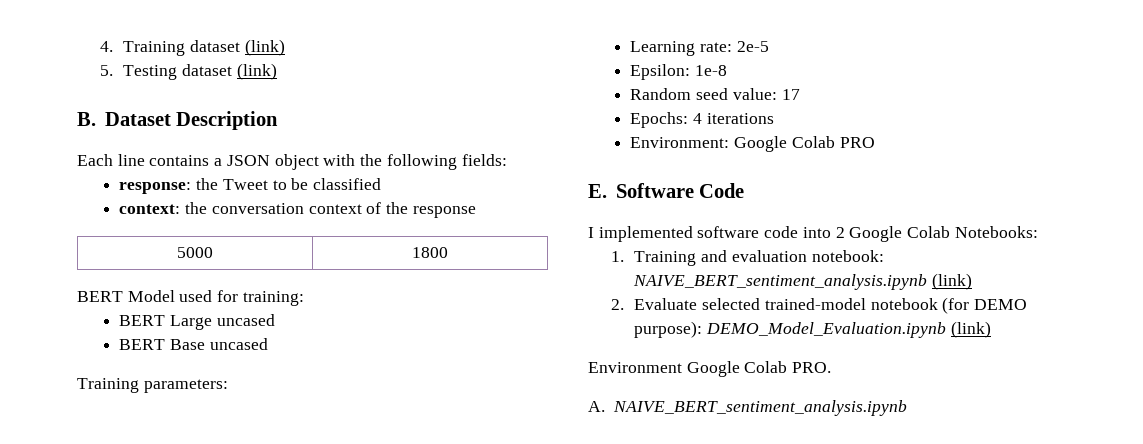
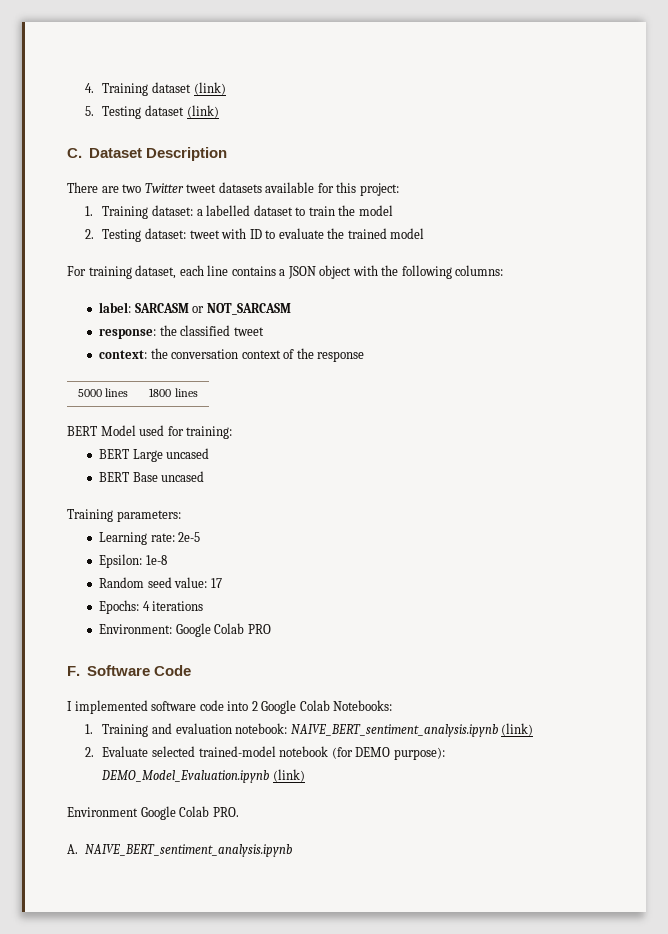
- B. Dataset Description
+ C. Dataset Description
- Each line contains a JSON object with the following fields:
+ There are two Twitter tweet datasets available for this project:
+ 1. Training dataset: a labelled dataset to train the model
+ 2. Testing dataset: tweet with ID to evaluate the trained model
+ For training dataset, each line contains a JSON object with the following columns:
+ label: SARCASM or NOT_SARCASM
- response: the Tweet to be classified
+ response: the classified tweet
- 5000 | 1800
+ 5000 lines | 1800 lines
- E. Software Code
+ F. Software Code

